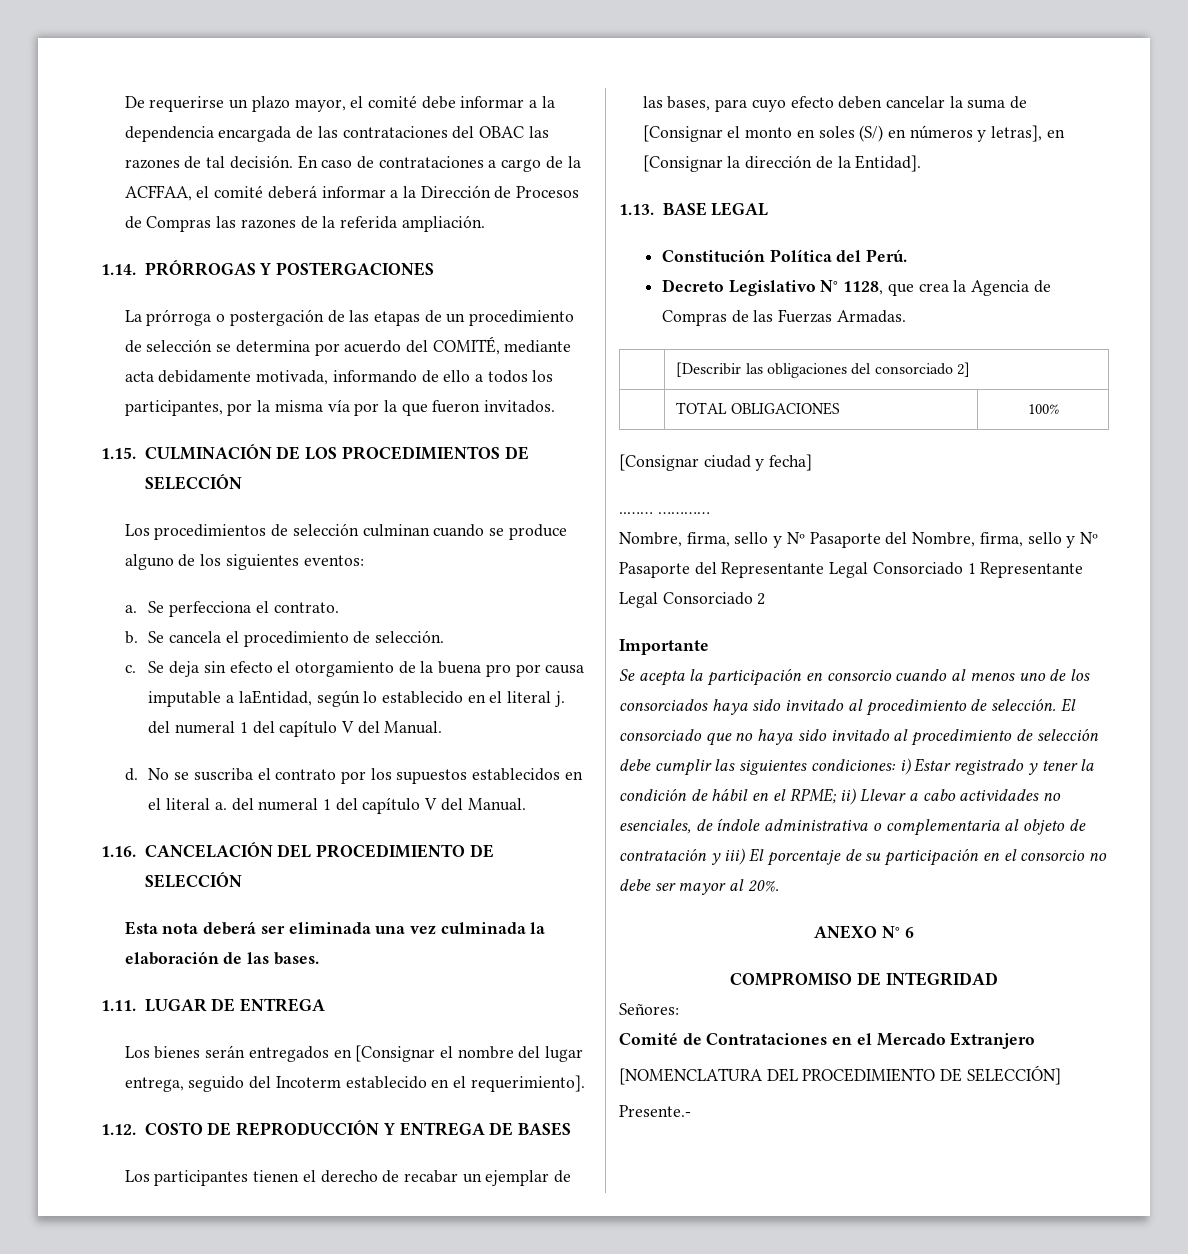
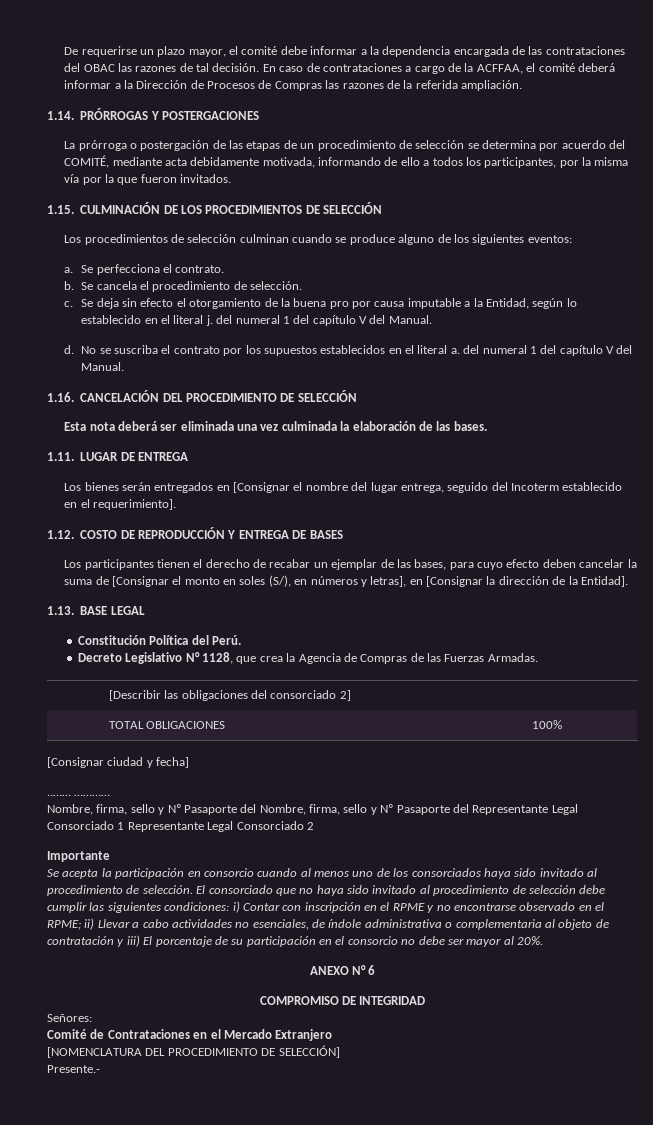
- Se deja sin efecto el otorgamiento de la buena pro por causa imputable a laEntidad, según lo establecido en el literal j. del numeral 1 del capítulo V del Manual.
+ Se deja sin efecto el otorgamiento de la buena pro por causa imputable a la Entidad, según lo establecido en el literal j. del numeral 1 del capítulo V del Manual.
- Los participantes tienen el derecho de recabar un ejemplar de las bases, para cuyo efecto deben cancelar la suma de [Consignar el monto en soles (S/) en números y letras], en [Consignar la dirección de la Entidad].
+ Los participantes tienen el derecho de recabar un ejemplar de las bases, para cuyo efecto deben cancelar la suma de [Consignar el monto en soles (S/), en números y letras], en [Consignar la dirección de la Entidad].
- El consorciado que no haya sido invitado al procedimiento de selección debe cumplir las siguientes condiciones: i) Estar registrado y tener la condición de hábil en el RPME; ii) Llevar a cabo actividades no esenciales, de índole administrativa o complementaria al objeto de contratación y iii) El porcentaje de su participación en el consorcio no debe ser mayor al 20%.
+ El consorciado que no haya sido invitado al procedimiento de selección debe cumplir las siguientes condiciones: i) Contar con inscripción en el RPME y no encontrarse observado en el RPME; ii) Llevar a cabo actividades no esenciales, de índole administrativa o complementaria al objeto de contratación y iii) El porcentaje de su participación en el consorcio no debe ser mayor al 20%.

